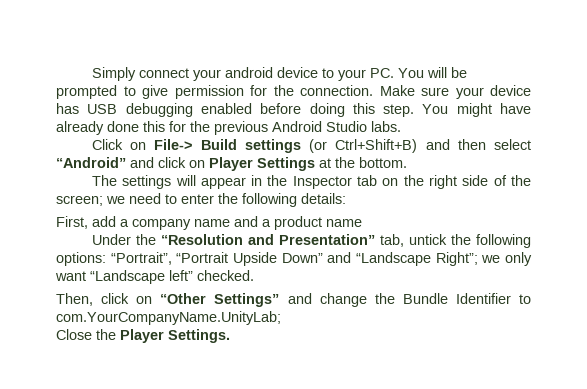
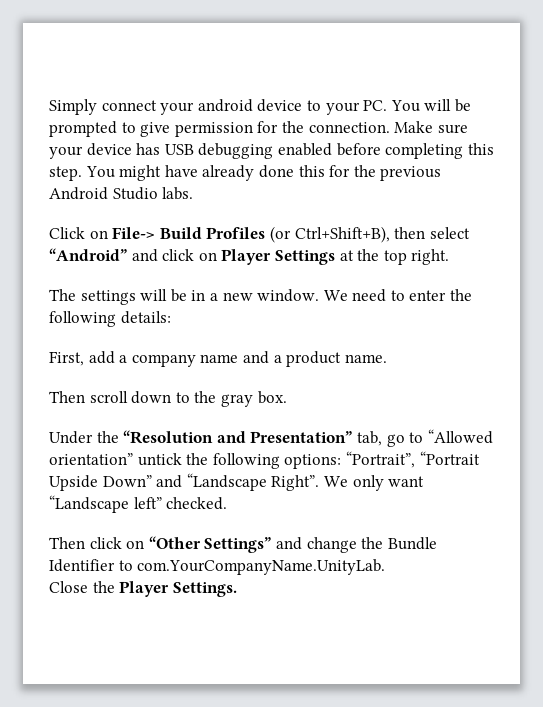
- Make sure your device has USB debugging enabled before doing this step.
+ Make sure your device has USB debugging enabled before completing this step.
- Click on File-> Build settings (or Ctrl+Shift+B) and then select “Android” and click on Player Settings at the bottom.
+ Click on File-> Build Profiles (or Ctrl+Shift+B), then select “Android” and click on Player Settings at the top right.
- The settings will appear in the Inspector tab on the right side of the screen; we need to enter the following details:
+ The settings will be in a new window. We need to enter the following details:
- First, add a company name and a product name
+ First, add a company name and a product name.
+ Then scroll down to the gray box.
- Under the “Resolution and Presentation” tab, untick the following options: “Portrait”, “Portrait Upside Down” and “Landscape Right”; we only want “Landscape left” checked.
+ Under the “Resolution and Presentation” tab, go to “Allowed orientation” untick the following options: “Portrait”, “Portrait Upside Down” and “Landscape Right”. We only want “Landscape left” checked.
- Then, click on “Other Settings” and change the Bundle Identifier to com.YourCompanyName.UnityLab;
+ Then click on “Other Settings” and change the Bundle Identifier to com.YourCompanyName.UnityLab.

